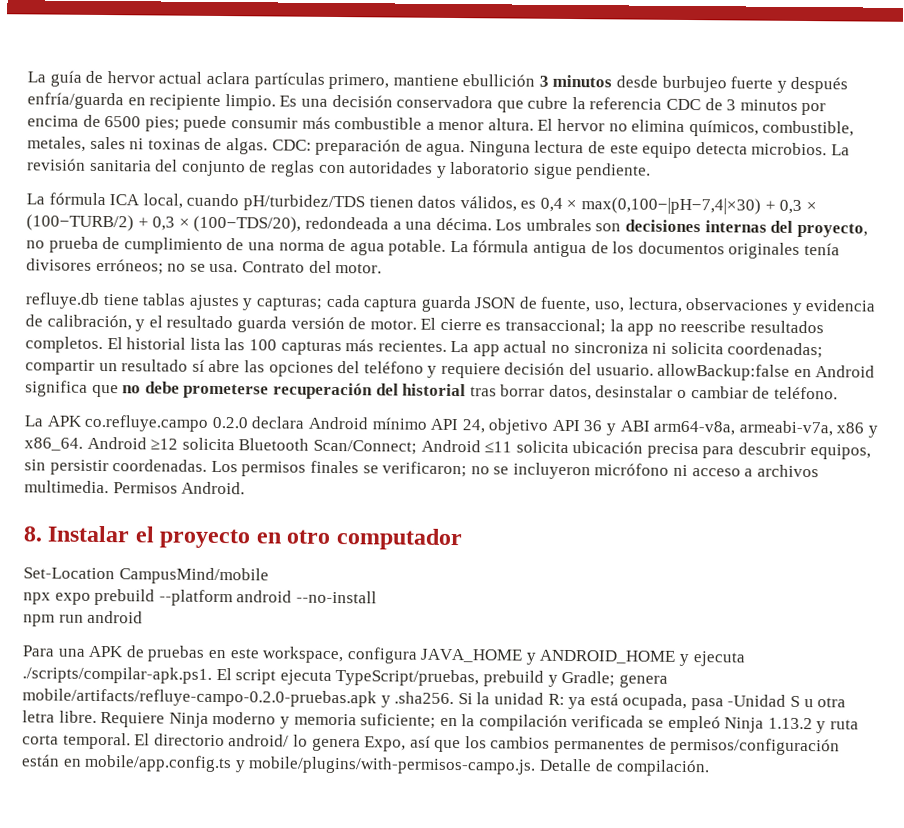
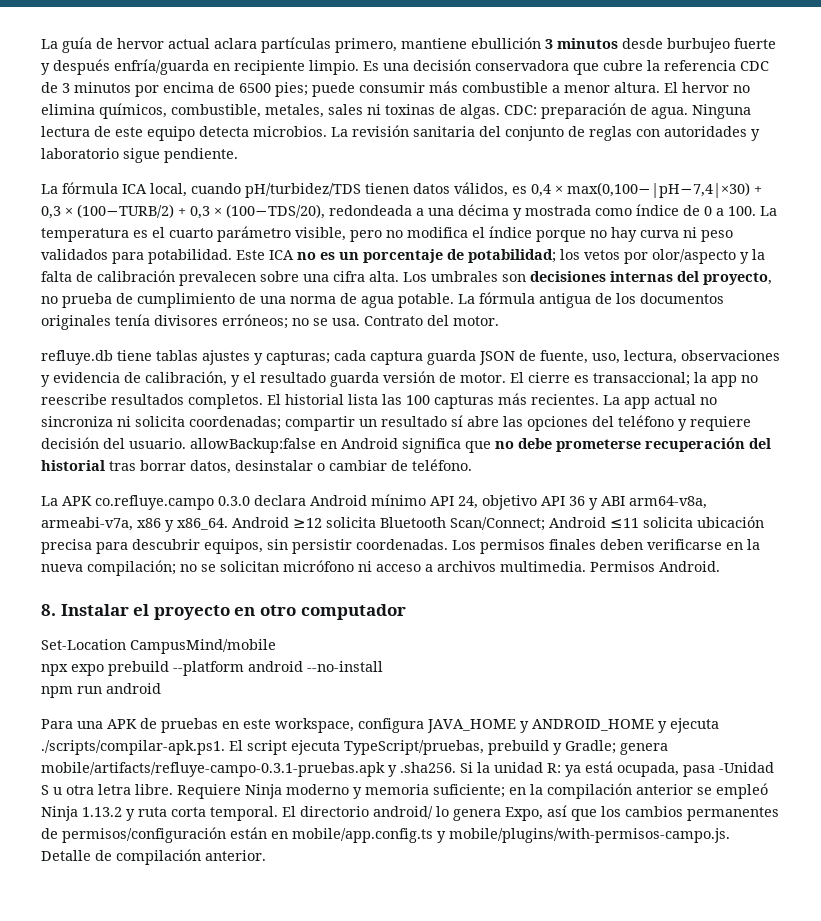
- La fórmula ICA local, cuando pH/turbidez/TDS tienen datos válidos, es 0,4 × max(0,100−|pH−7,4|×30) + 0,3 × (100−TURB/2) + 0,3 × (100−TDS/20), redondeada a una décima.
+ La fórmula ICA local, cuando pH/turbidez/TDS tienen datos válidos, es 0,4 × max(0,100−|pH−7,4|×30) + 0,3 × (100−TURB/2) + 0,3 × (100−TDS/20), redondeada a una décima y mostrada como índice de 0 a 100. La temperatura es el cuarto parámetro visible, pero no modifica el índice porque no hay curva ni peso validados para potabilidad. Este ICA no es un porcentaje de potabilidad; los vetos por olor/aspecto y la falta de calibración prevalecen sobre una cifra alta.
- La APK co.refluye.campo 0.2.0 declara Android mínimo API 24, objetivo API 36 y ABI arm64-v8a, armeabi-v7a, x86 y x86_64.
+ La APK co.refluye.campo 0.3.0 declara Android mínimo API 24, objetivo API 36 y ABI arm64-v8a, armeabi-v7a, x86 y x86_64.
- Los permisos finales se verificaron; no se incluyeron micrófono ni acceso a archivos multimedia.
+ Los permisos finales deben verificarse en la nueva compilación; no se solicitan micrófono ni acceso a archivos multimedia.
- Para una APK de pruebas en este workspace, configura JAVA_HOME y ANDROID_HOME y ejecuta ./scripts/compilar-apk.ps1. El script ejecuta TypeScript/pruebas, prebuild y Gradle; genera mobile/artifacts/refluye-campo-0.2.0-pruebas.apk y .sha256. Si la unidad R: ya está ocupada, pasa -Unidad S u otra letra libre.
+ Para una APK de pruebas en este workspace, configura JAVA_HOME y ANDROID_HOME y ejecuta ./scripts/compilar-apk.ps1. El script ejecuta TypeScript/pruebas, prebuild y Gradle; genera mobile/artifacts/refluye-campo-0.3.1-pruebas.apk y .sha256. Si la unidad R: ya está ocupada, pasa -Unidad S u otra letra libre.
- Requiere Ninja moderno y memoria suficiente; en la compilación verificada se empleó Ninja 1.13.2 y ruta corta temporal.
+ Requiere Ninja moderno y memoria suficiente; en la compilación anterior se empleó Ninja 1.13.2 y ruta corta temporal.
- El directorio android/ lo genera Expo, así que los cambios permanentes de permisos/configuración están en mobile/app.config.ts y mobile/plugins/with-permisos-campo.js. Detalle de compilación.
+ El directorio android/ lo genera Expo, así que los cambios permanentes de permisos/configuración están en mobile/app.config.ts y mobile/plugins/with-permisos-campo.js. Detalle de compilación anterior.

